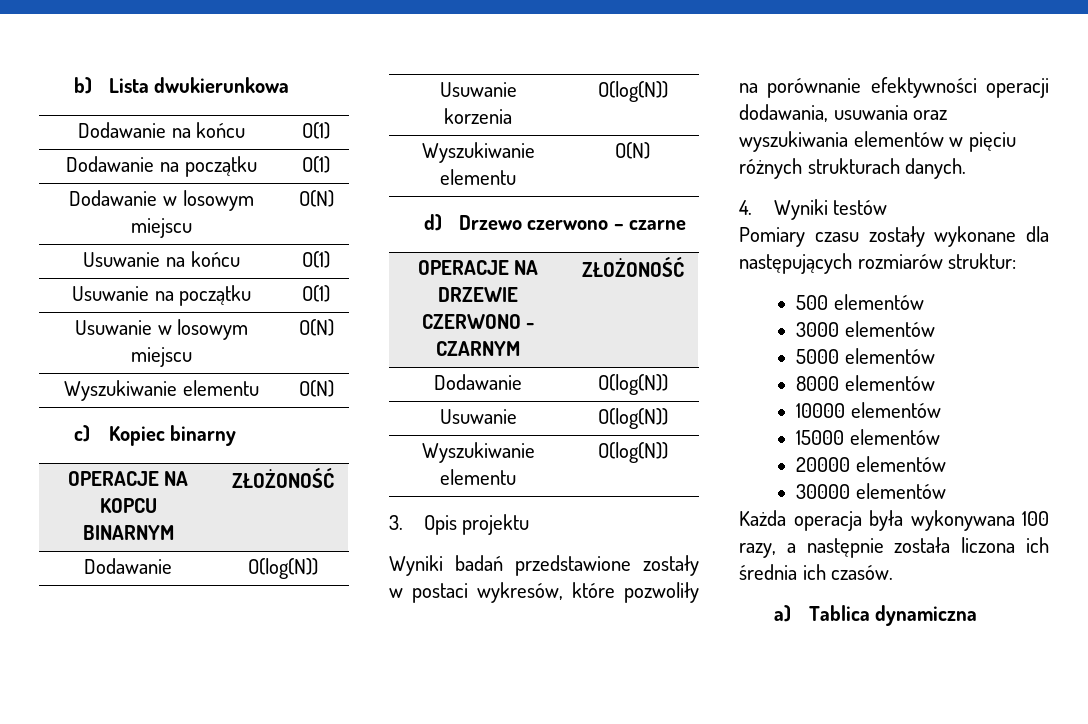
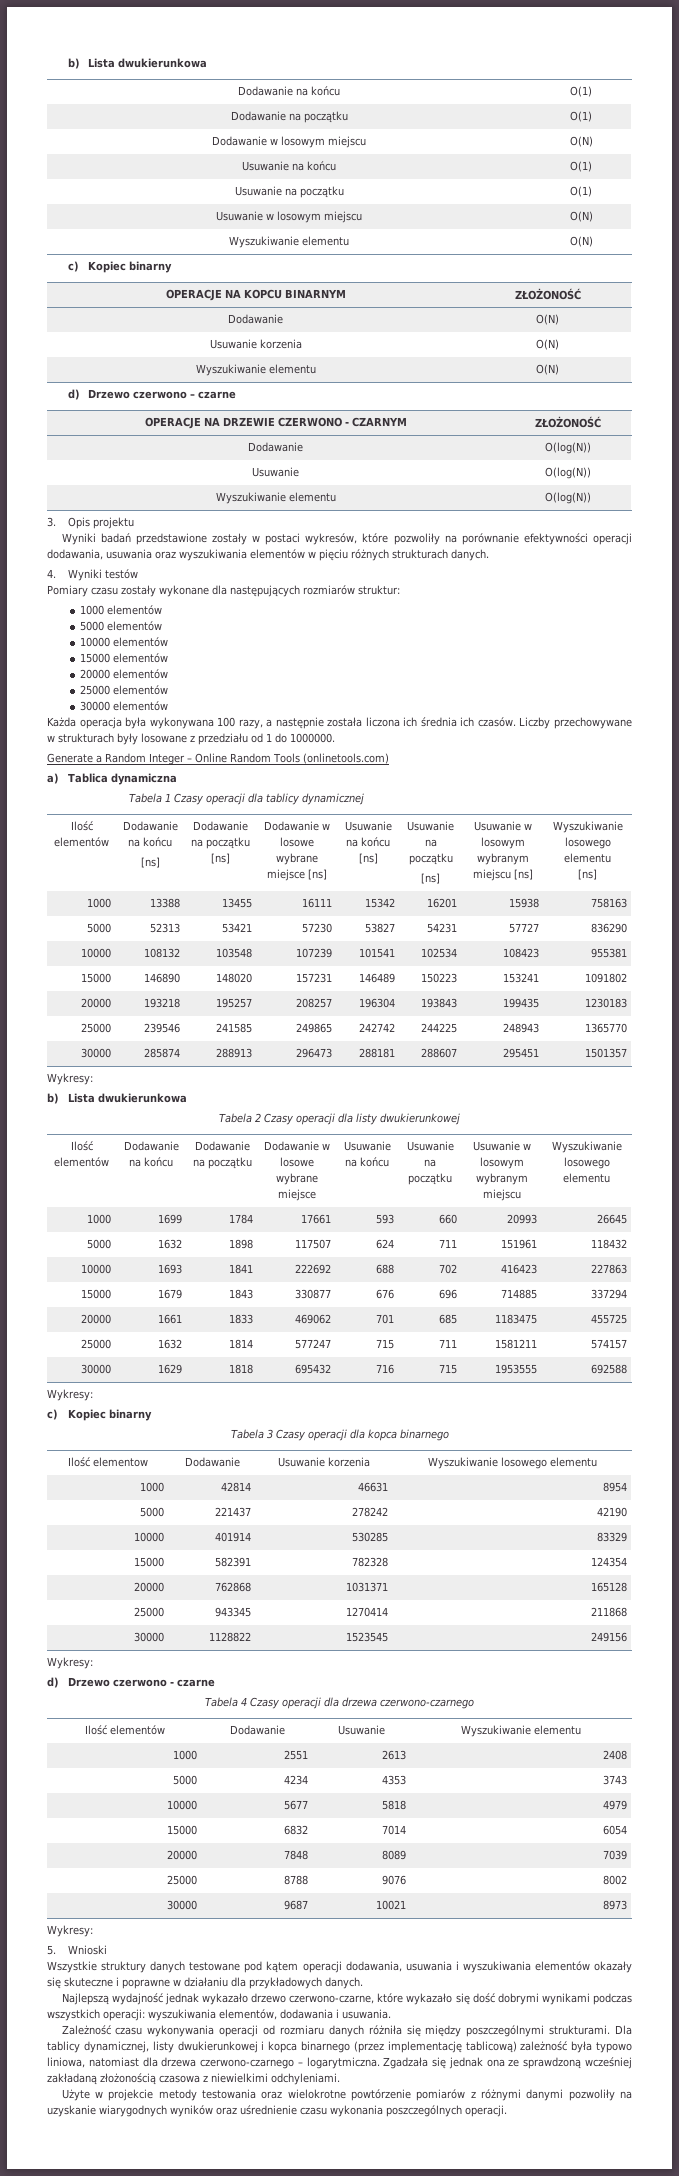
  OPERACJE NA KOPCU BINARNYM | ZŁOŻONOŚĆ
- Dodawanie | O(log(N))
- Usuwanie korzenia | O(log(N))
+ Dodawanie | O(N)
+ Usuwanie korzenia | O(N)
- 500 elementów
- 3000 elementów
+ 1000 elementów
- 8000 elementów
+ 25000 elementów
- Każda operacja była wykonywana 100 razy, a następnie została liczona ich średnia ich czasów.
+ Każda operacja była wykonywana 100 razy, a następnie została liczona ich średnia ich czasów. Liczby przechowywane w strukturach były losowane z przedziału od 1 do 1000000.
+ Generate a Random Integer – Online Random Tools (onlinetools.com)
  a) Tablica dynamiczna
+ Tabela 1 Czasy operacji dla tablicy dynamicznej
+ Ilość elementów | Dodawanie na końcu
+ [ns] | Dodawanie na początku [ns] | Dodawanie w losowe wybrane miejsce [ns] | Usuwanie na końcu [ns] | Usuwanie na początku
+ [ns] | Usuwanie w losowym wybranym miejscu [ns] | Wyszukiwanie losowego elementu
+ [ns]
+ 1000 | 13388 | 13455 | 16111 | 15342 | 16201 | 15938 | 758163
+ 5000 | 52313 | 53421 | 57230 | 53827 | 54231 | 57727 | 836290
+ 10000 | 108132 | 103548 | 107239 | 101541 | 102534 | 108423 | 955381
+ 15000 | 146890 | 148020 | 157231 | 146489 | 150223 | 153241 | 1091802
+ 20000 | 193218 | 195257 | 208257 | 196304 | 193843 | 199435 | 1230183
+ 25000 | 239546 | 241585 | 249865 | 242742 | 244225 | 248943 | 1365770
+ 30000 | 285874 | 288913 | 296473 | 288181 | 288607 | 295451 | 1501357
+ Wykresy:
+ b) Lista dwukierunkowa
+ Tabela 2 Czasy operacji dla listy dwukierunkowej
+ Ilość elementów | Dodawanie na końcu | Dodawanie na początku | Dodawanie w losowe wybrane miejsce | Usuwanie na końcu | Usuwanie na początku | Usuwanie w losowym wybranym miejscu | Wyszukiwanie losowego elementu
+ 1000 | 1699 | 1784 | 17661 | 593 | 660 | 20993 | 26645
+ 5000 | 1632 | 1898 | 117507 | 624 | 711 | 151961 | 118432
+ 10000 | 1693 | 1841 | 222692 | 688 | 702 | 416423 | 227863
+ 15000 | 1679 | 1843 | 330877 | 676 | 696 | 714885 | 337294
+ 20000 | 1661 | 1833 | 469062 | 701 | 685 | 1183475 | 455725
+ 25000 | 1632 | 1814 | 577247 | 715 | 711 | 1581211 | 574157
+ 30000 | 1629 | 1818 | 695432 | 716 | 715 | 1953555 | 692588
+ Wykresy:
+ c) Kopiec binarny
+ Tabela 3 Czasy operacji dla kopca binarnego
+ Ilość elementow | Dodawanie | Usuwanie korzenia | Wyszukiwanie losowego elementu
+ 1000 | 42814 | 46631 | 8954
+ 5000 | 221437 | 278242 | 42190
+ 10000 | 401914 | 530285 | 83329
+ 15000 | 582391 | 782328 | 124354
+ 20000 | 762868 | 1031371 | 165128
+ 25000 | 943345 | 1270414 | 211868
+ 30000 | 1128822 | 1523545 | 249156
+ Wykresy:
+ d) Drzewo czerwono - czarne
+ Tabela 4 Czasy operacji dla drzewa czerwono-czarnego
+ Ilość elementów | Dodawanie | Usuwanie | Wyszukiwanie elementu
+ 1000 | 2551 | 2613 | 2408
+ 5000 | 4234 | 4353 | 3743
+ 10000 | 5677 | 5818 | 4979
+ 15000 | 6832 | 7014 | 6054
+ 20000 | 7848 | 8089 | 7039
+ 25000 | 8788 | 9076 | 8002
+ 30000 | 9687 | 10021 | 8973
+ Wykresy:
+ 5. Wnioski
+ Wszystkie struktury danych testowane pod kątem operacji dodawania, usuwania i wyszukiwania elementów okazały się skuteczne i poprawne w działaniu dla przykładowych danych.
+ Najlepszą wydajność jednak wykazało drzewo czerwono-czarne, które wykazało się dość dobrymi wynikami podczas wszystkich operacji: wyszukiwania elementów, dodawania i usuwania.
+ Zależność czasu wykonywania operacji od rozmiaru danych różniła się między poszczególnymi strukturami. Dla tablicy dynamicznej, listy dwukierunkowej i kopca binarnego (przez implementację tablicową) zależność była typowo liniowa, natomiast dla drzewa czerwono-czarnego – logarytmiczna. Zgadzała się jednak ona ze sprawdzoną wcześniej zakładaną złożonością czasowa z niewielkimi odchyleniami.
+ Użyte w projekcie metody testowania oraz wielokrotne powtórzenie pomiarów z różnymi danymi pozwoliły na uzyskanie wiarygodnych wyników oraz uśrednienie czasu wykonania poszczególnych operacji.

